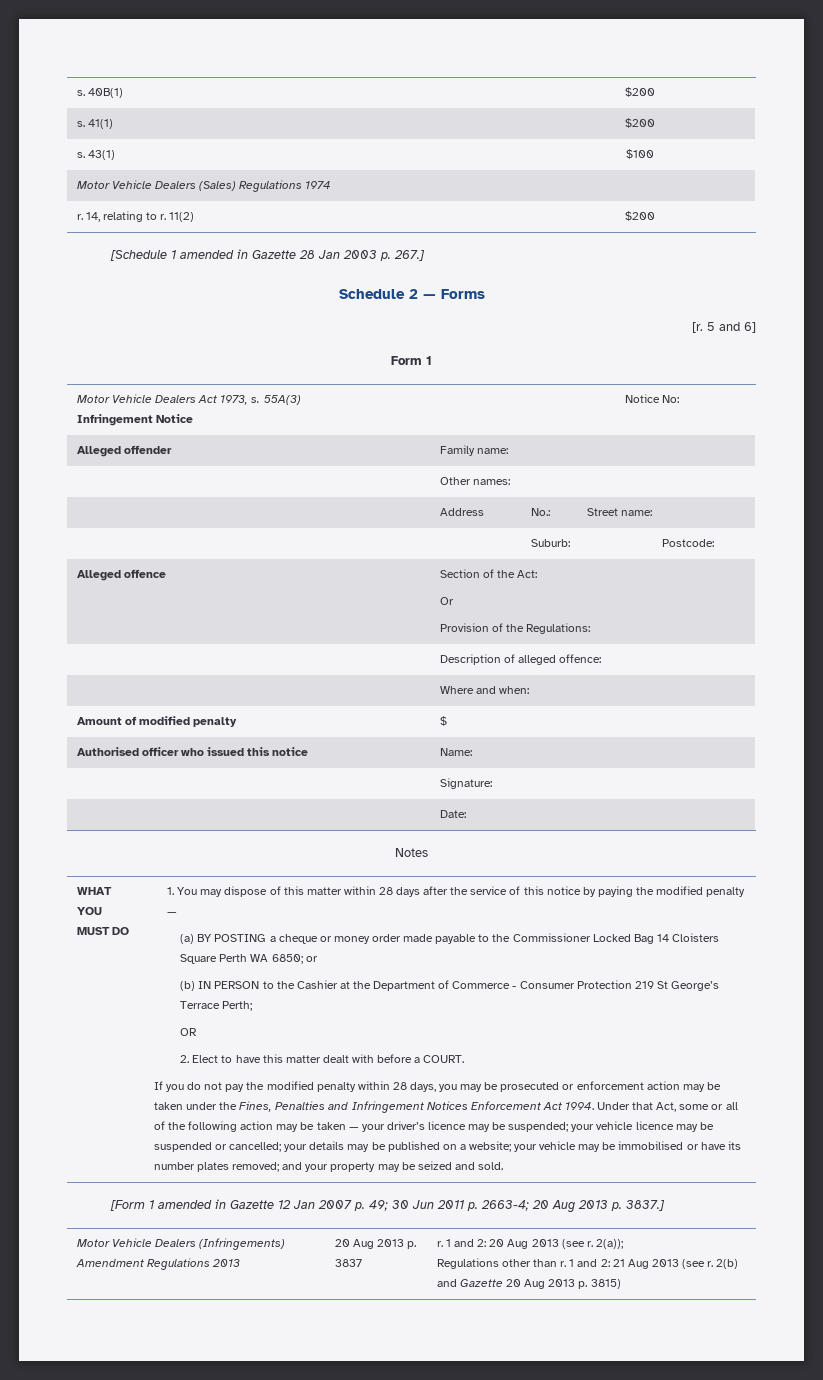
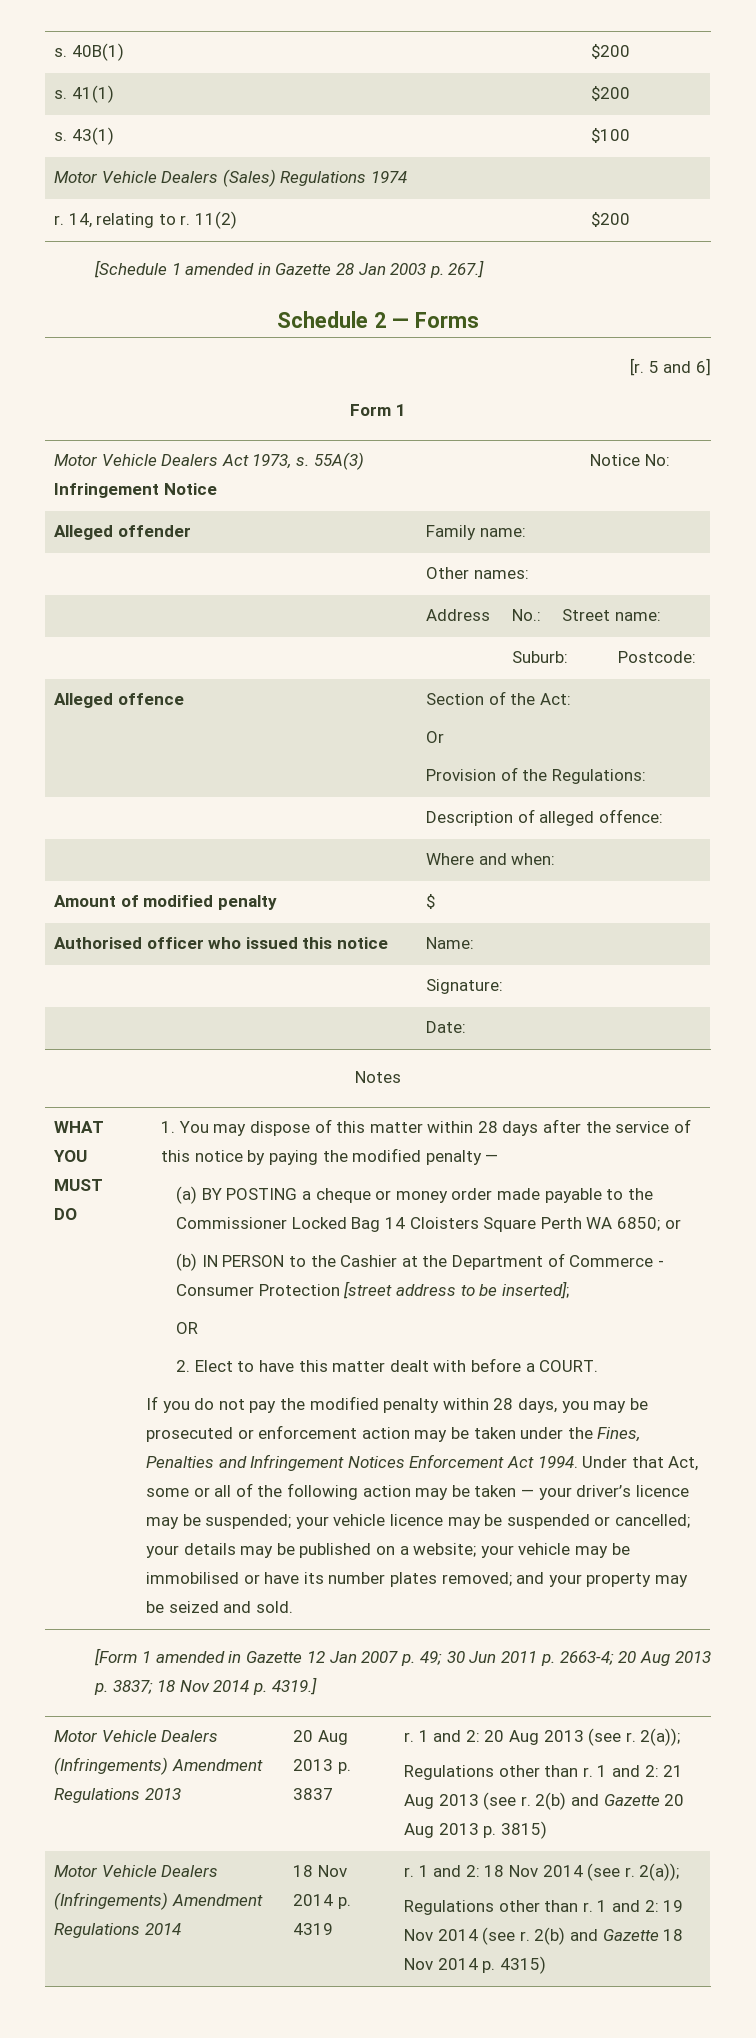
- (b) IN PERSON to the Cashier at the Department of Commerce - Consumer Protection 219 St George’s Terrace Perth;
+ (b) IN PERSON to the Cashier at the Department of Commerce - Consumer Protection [street address to be inserted];
- [Form 1 amended in Gazette 12 Jan 2007 p. 49; 30 Jun 2011 p. 2663-4; 20 Aug 2013 p. 3837.]
+ [Form 1 amended in Gazette 12 Jan 2007 p. 49; 30 Jun 2011 p. 2663-4; 20 Aug 2013 p. 3837; 18 Nov 2014 p. 4319.]
+ Motor Vehicle Dealers (Infringements) Amendment Regulations 2014 | 18 Nov 2014 p. 4319 | r. 1 and 2: 18 Nov 2014 (see r. 2(a));
+ Regulations other than r. 1 and 2: 19 Nov 2014 (see r. 2(b) and Gazette 18 Nov 2014 p. 4315)

